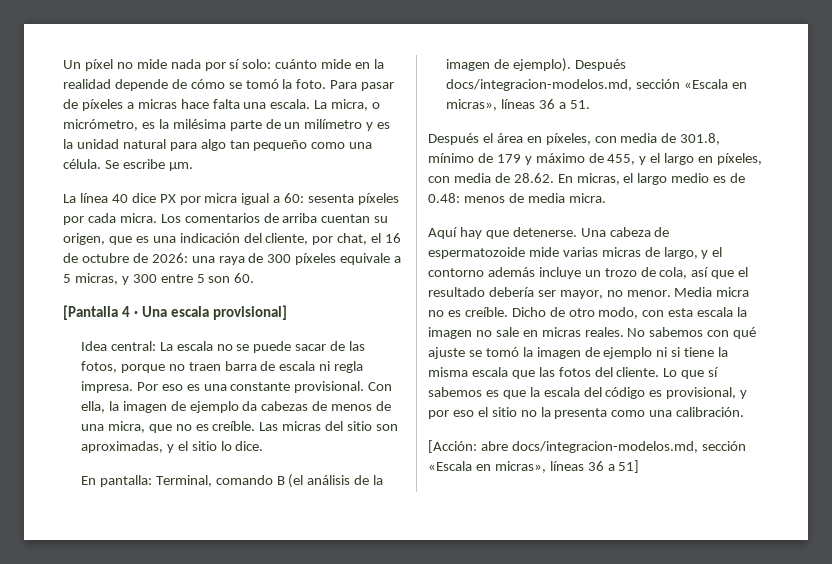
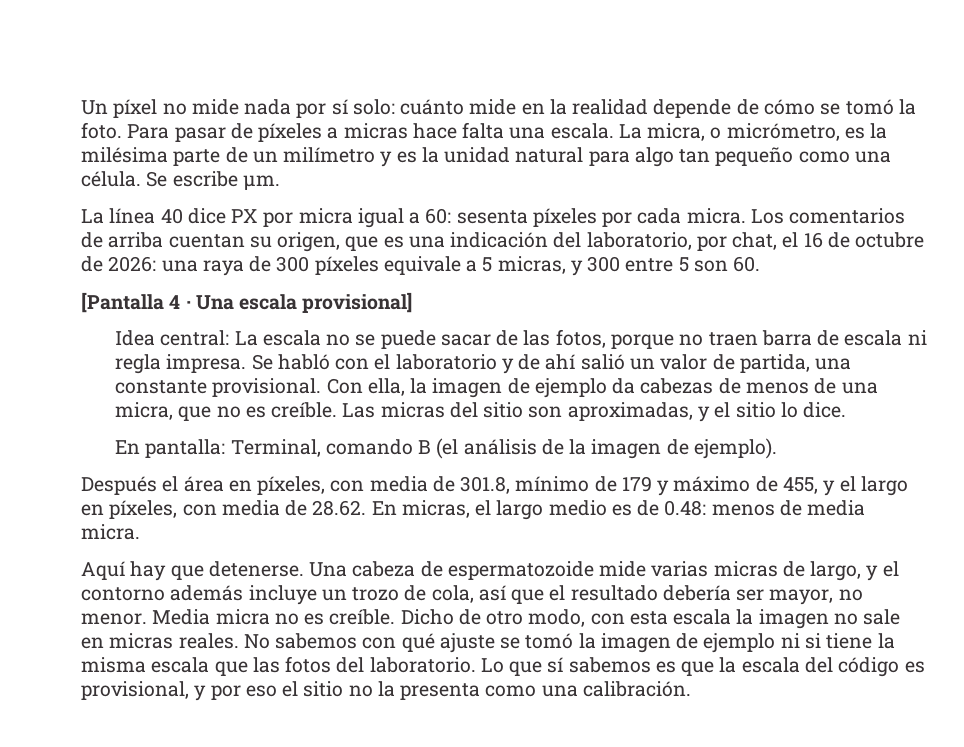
- Los comentarios de arriba cuentan su origen, que es una indicación del cliente, por chat, el 16 de octubre de 2026: una raya de 300 píxeles equivale a 5 micras, y 300 entre 5 son 60.
+ Los comentarios de arriba cuentan su origen, que es una indicación del laboratorio, por chat, el 16 de octubre de 2026: una raya de 300 píxeles equivale a 5 micras, y 300 entre 5 son 60.
- Por eso es una constante provisional.
+ Se habló con el laboratorio y de ahí salió un valor de partida, una constante provisional.
- Después docs/integracion-modelos.md, sección «Escala en micras», líneas 36 a 51.
- No sabemos con qué ajuste se tomó la imagen de ejemplo ni si tiene la misma escala que las fotos del cliente.
+ No sabemos con qué ajuste se tomó la imagen de ejemplo ni si tiene la misma escala que las fotos del laboratorio.
- [Acción: abre docs/integracion-modelos.md, sección «Escala en micras», líneas 36 a 51]

